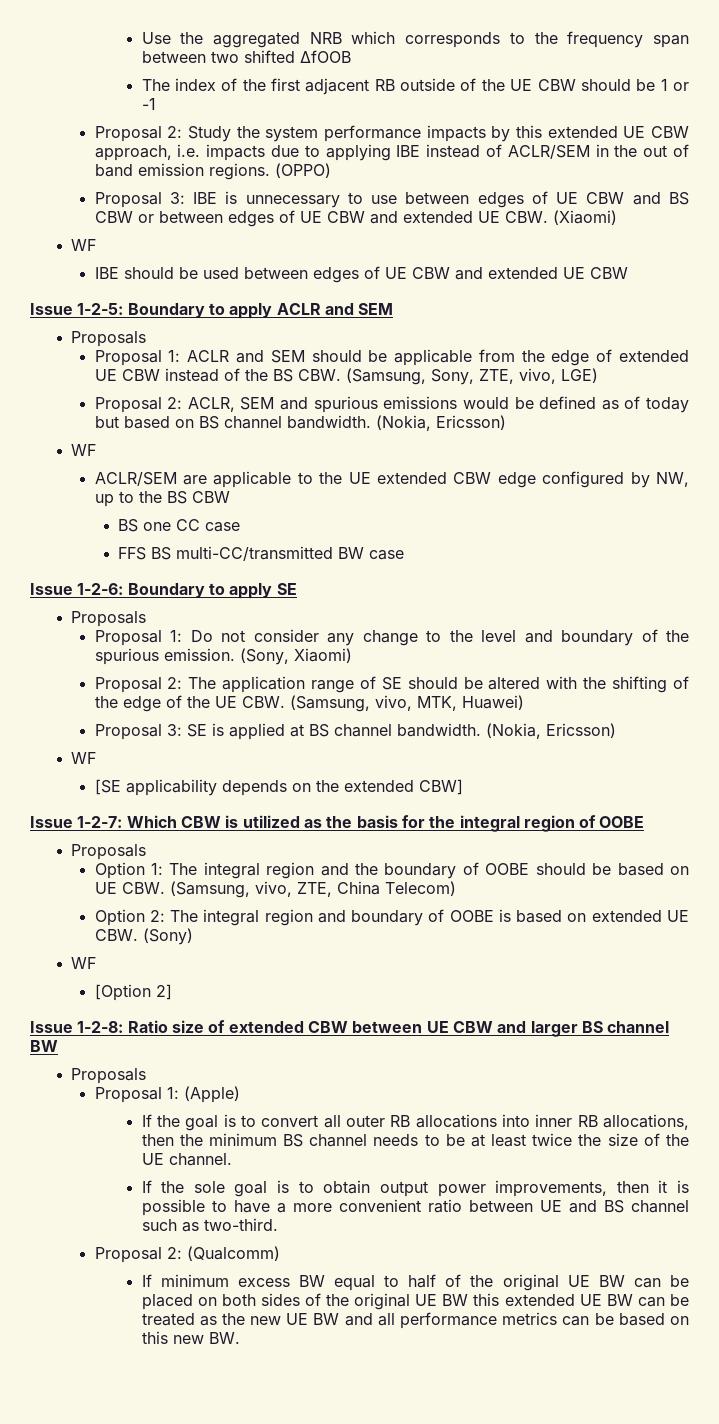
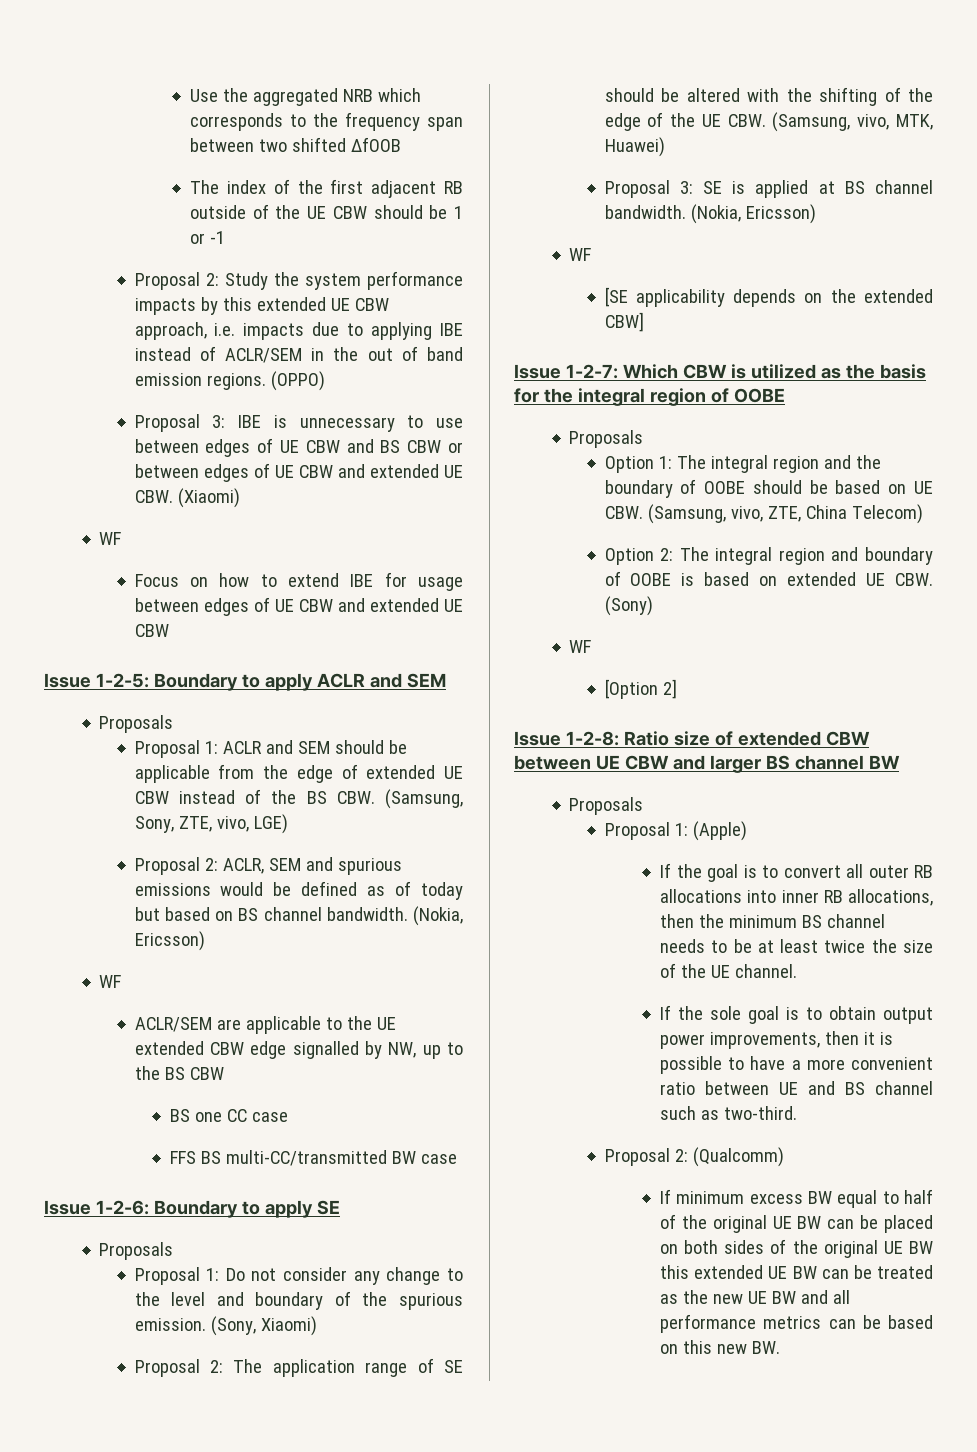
- IBE should be used between edges of UE CBW and extended UE CBW
+ Focus on how to extend IBE for usage between edges of UE CBW and extended UE CBW
- ACLR/SEM are applicable to the UE extended CBW edge configured by NW, up to the BS CBW
+ ACLR/SEM are applicable to the UE extended CBW edge signalled by NW, up to the BS CBW

